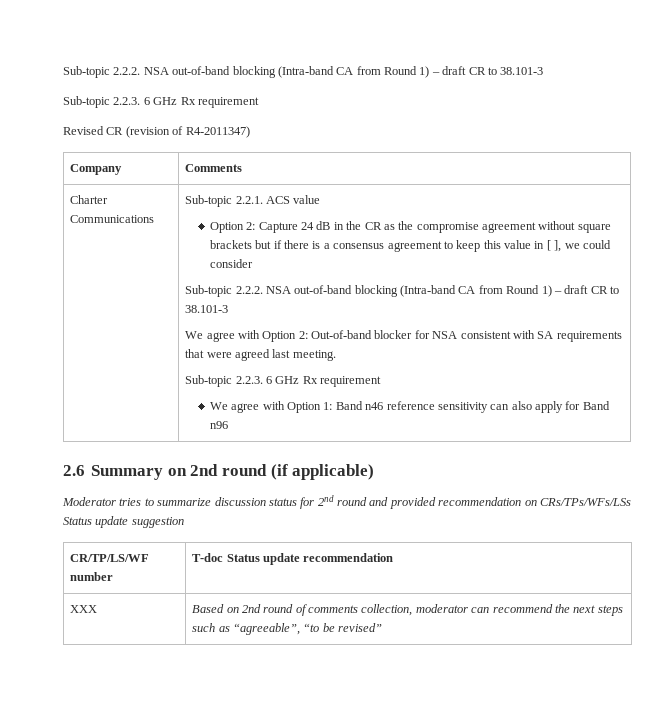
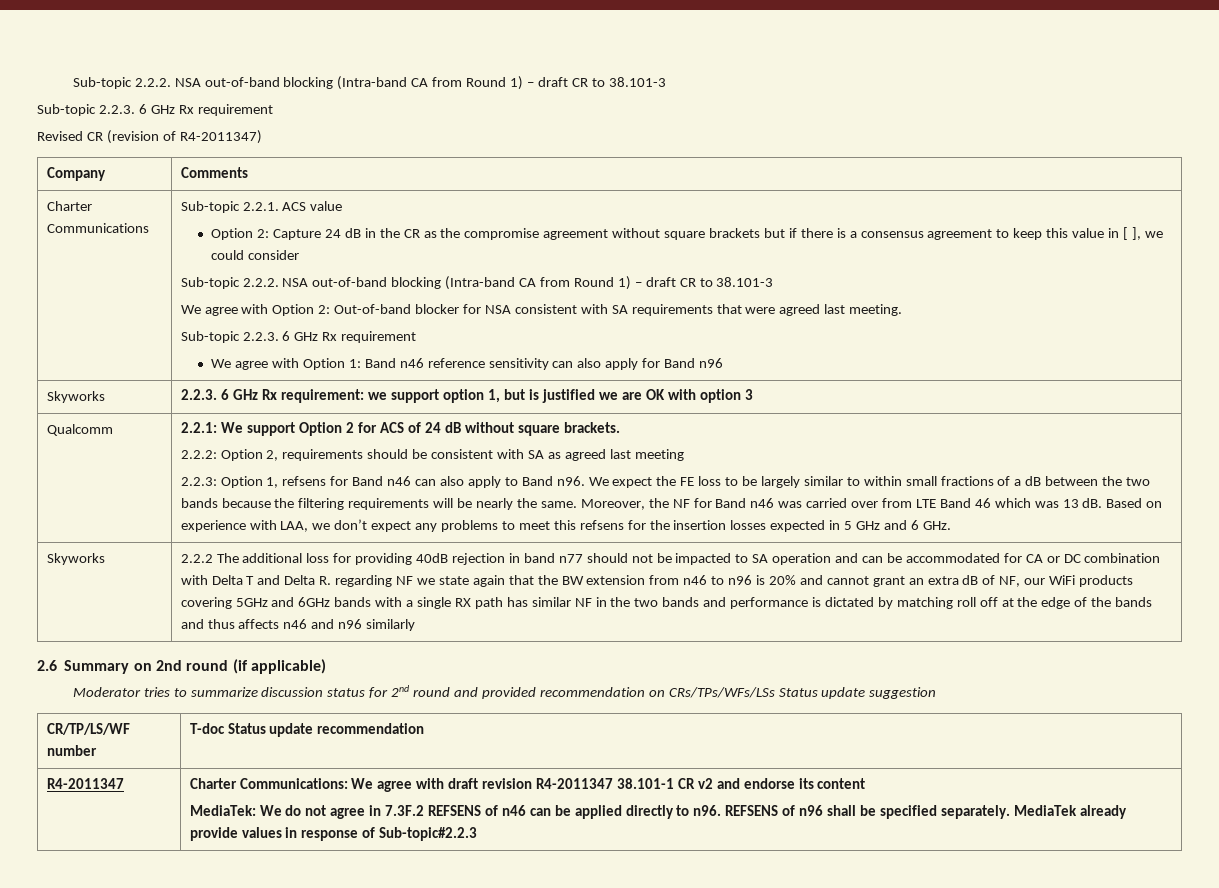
+ Skyworks | 2.2.3. 6 GHz Rx requirement: we support option 1, but is justified we are OK with option 3
+ Qualcomm | 2.2.1: We support Option 2 for ACS of 24 dB without square brackets.
+ 2.2.2: Option 2, requirements should be consistent with SA as agreed last meeting
+ 2.2.3: Option 1, refsens for Band n46 can also apply to Band n96. We expect the FE loss to be largely similar to within small fractions of a dB between the two bands because the filtering requirements will be nearly the same. Moreover, the NF for Band n46 was carried over from LTE Band 46 which was 13 dB. Based on experience with LAA, we don’t expect any problems to meet this refsens for the insertion losses expected in 5 GHz and 6 GHz.
+ Skyworks | 2.2.2 The additional loss for providing 40dB rejection in band n77 should not be impacted to SA operation and can be accommodated for CA or DC combination with Delta T and Delta R. regarding NF we state again that the BW extension from n46 to n96 is 20% and cannot grant an extra dB of NF, our WiFi products covering 5GHz and 6GHz bands with a single RX path has similar NF in the two bands and performance is dictated by matching roll off at the edge of the bands and thus affects n46 and n96 similarly
- XXX | Based on 2nd round of comments collection, moderator can recommend the next steps such as “agreeable”, “to be revised”
+ R4-2011347 | Charter Communications: We agree with draft revision R4-2011347 38.101-1 CR v2 and endorse its content
+ MediaTek: We do not agree in 7.3F.2 REFSENS of n46 can be applied directly to n96. REFSENS of n96 shall be specified separately. MediaTek already provide values in response of Sub-topic#2.2.3

